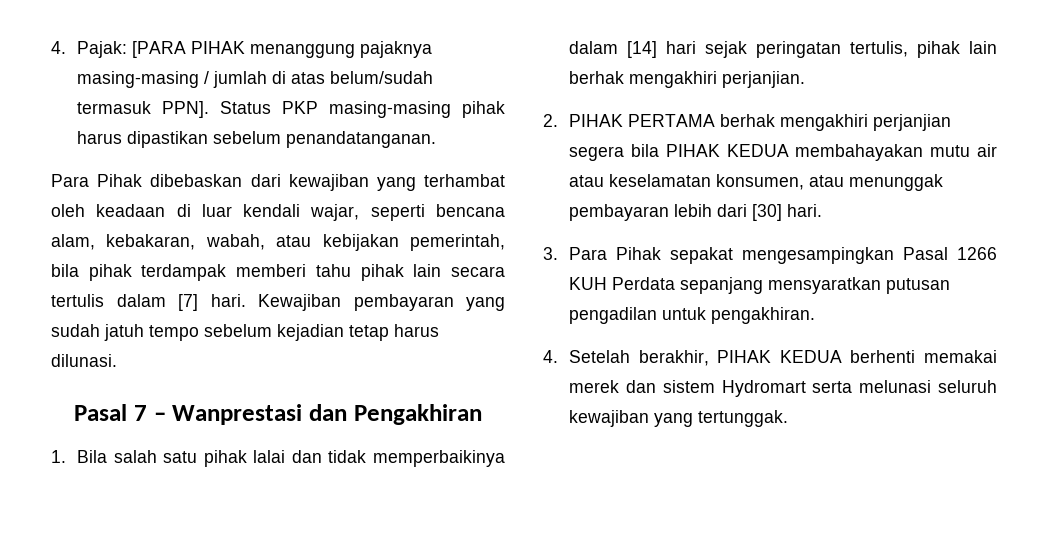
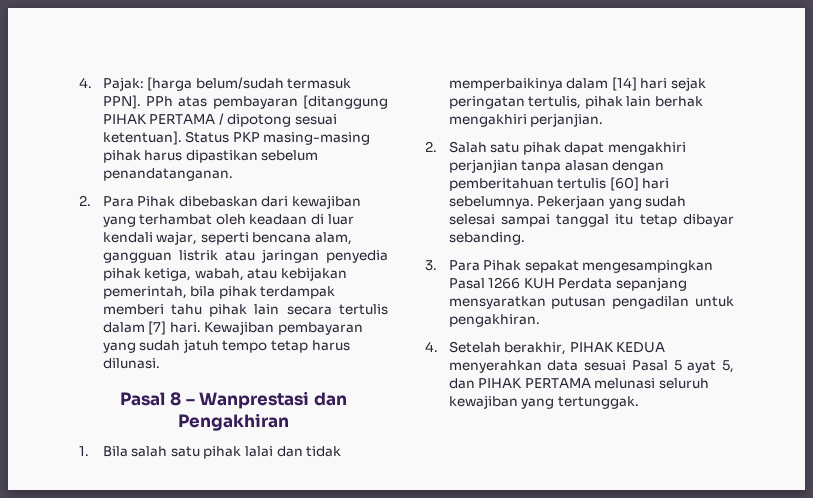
- 4. Pajak: [PARA PIHAK menanggung pajaknya masing-masing / jumlah di atas belum/sudah termasuk PPN].
+ 4. Pajak: [harga belum/sudah termasuk PPN]. PPh atas pembayaran [ditanggung PIHAK PERTAMA / dipotong sesuai ketentuan].
- Para Pihak dibebaskan dari kewajiban yang terhambat oleh keadaan di luar kendali wajar, seperti bencana alam, kebakaran, wabah, atau kebijakan pemerintah, bila pihak terdampak memberi tahu pihak lain secara tertulis dalam [7] hari.
+ 2. Para Pihak dibebaskan dari kewajiban yang terhambat oleh keadaan di luar kendali wajar, seperti bencana alam, gangguan listrik atau jaringan penyedia pihak ketiga, wabah, atau kebijakan pemerintah, bila pihak terdampak memberi tahu pihak lain secara tertulis dalam [7] hari.
- Kewajiban pembayaran yang sudah jatuh tempo sebelum kejadian tetap harus dilunasi.
+ Kewajiban pembayaran yang sudah jatuh tempo tetap harus dilunasi.
- Pasal 7 – Wanprestasi dan Pengakhiran
+ Pasal 8 – Wanprestasi dan Pengakhiran
- 2. PIHAK PERTAMA berhak mengakhiri perjanjian segera bila PIHAK KEDUA membahayakan mutu air atau keselamatan konsumen, atau menunggak pembayaran lebih dari [30] hari.
+ 2. Salah satu pihak dapat mengakhiri perjanjian tanpa alasan dengan pemberitahuan tertulis [60] hari sebelumnya. Pekerjaan yang sudah selesai sampai tanggal itu tetap dibayar sebanding.
- 4. Setelah berakhir, PIHAK KEDUA berhenti memakai merek dan sistem Hydromart serta melunasi seluruh kewajiban yang tertunggak.
+ 4. Setelah berakhir, PIHAK KEDUA menyerahkan data sesuai Pasal 5 ayat 5, dan PIHAK PERTAMA melunasi seluruh kewajiban yang tertunggak.

